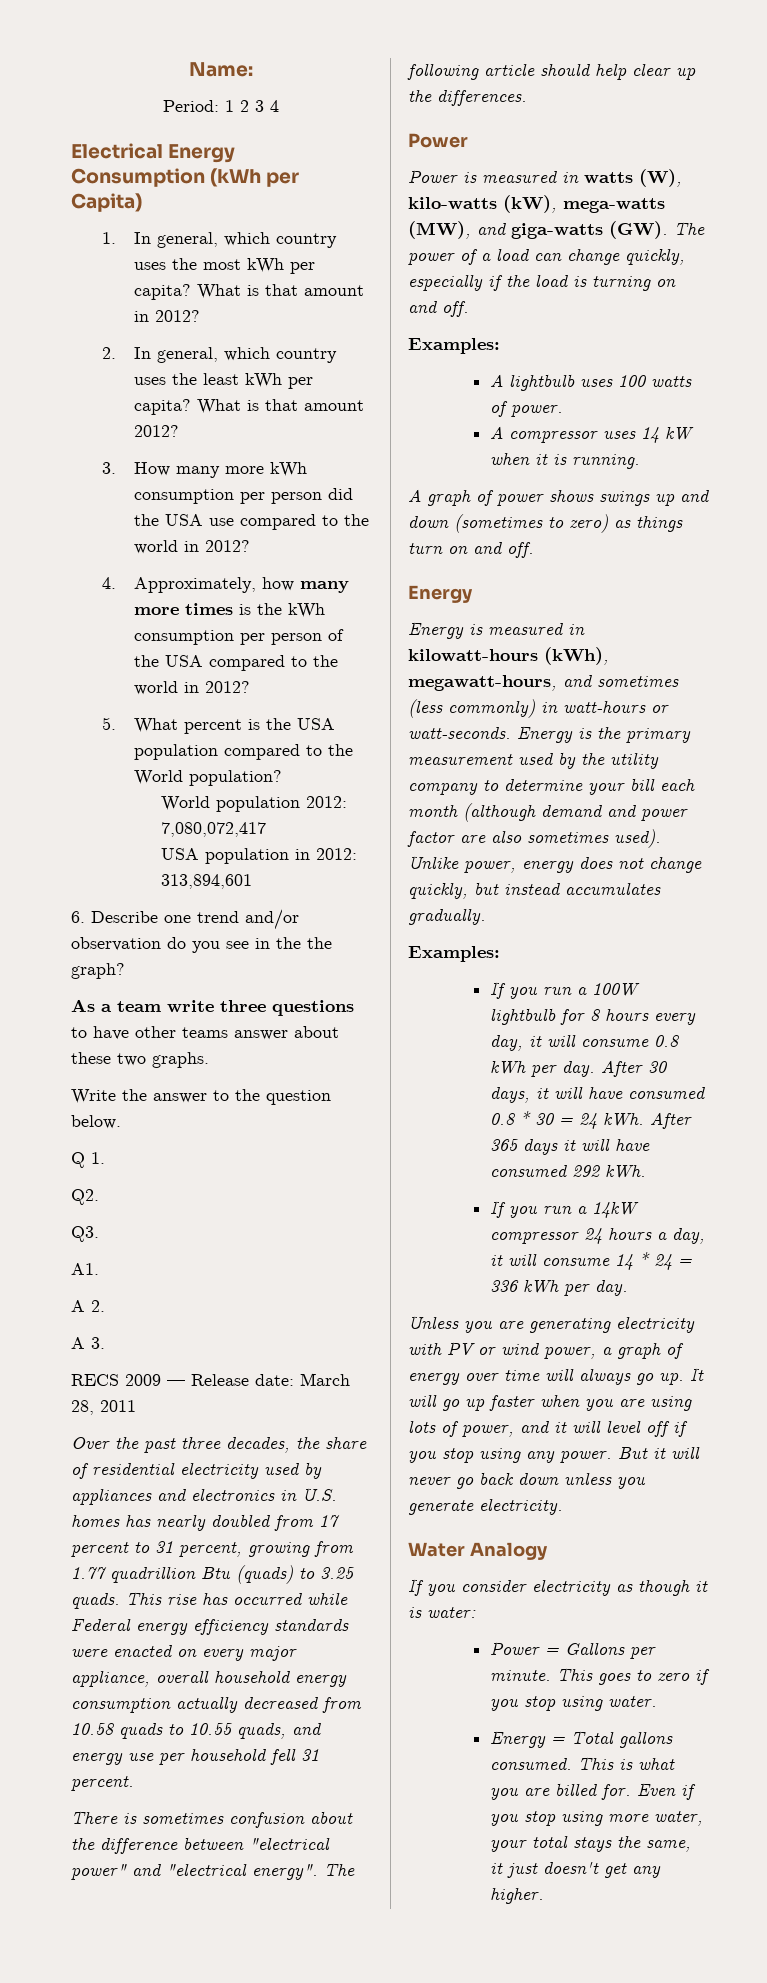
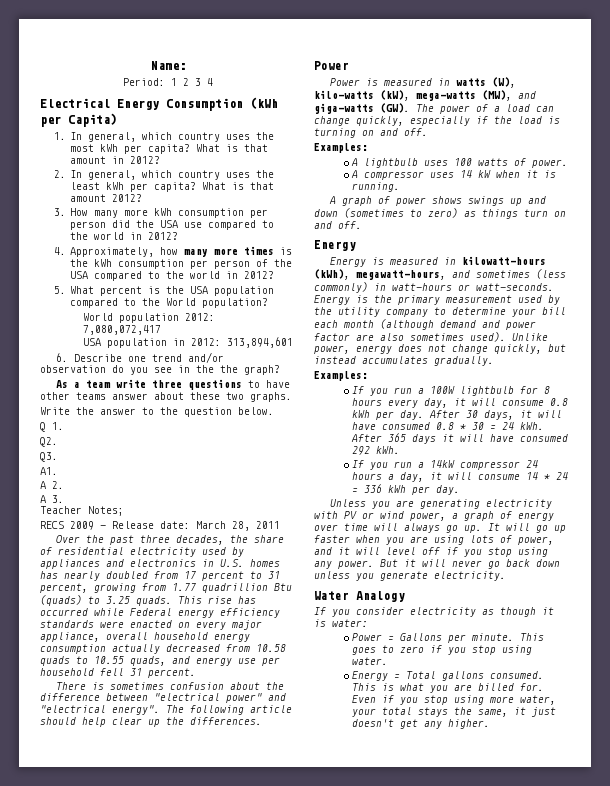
+ Teacher Notes;

